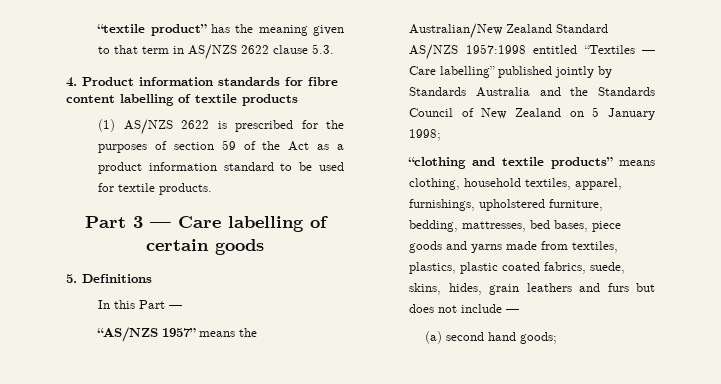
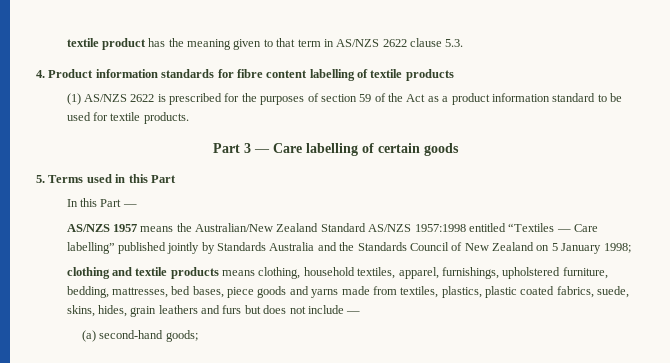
- “textile product” has the meaning given to that term in AS/NZS 2622 clause 5.3.
+ textile product has the meaning given to that term in AS/NZS 2622 clause 5.3.
- 5. Definitions
+ 5. Terms used in this Part
- “AS/NZS 1957” means the Australian/New Zealand Standard AS/NZS 1957:1998 entitled “Textiles — Care labelling” published jointly by Standards Australia and the Standards Council of New Zealand on 5 January 1998;
+ AS/NZS 1957 means the Australian/New Zealand Standard AS/NZS 1957:1998 entitled “Textiles — Care labelling” published jointly by Standards Australia and the Standards Council of New Zealand on 5 January 1998;
- “clothing and textile products” means clothing, household textiles, apparel, furnishings, upholstered furniture, bedding, mattresses, bed bases, piece goods and yarns made from textiles, plastics, plastic coated fabrics, suede, skins, hides, grain leathers and furs but does not include —
+ clothing and textile products means clothing, household textiles, apparel, furnishings, upholstered furniture, bedding, mattresses, bed bases, piece goods and yarns made from textiles, plastics, plastic coated fabrics, suede, skins, hides, grain leathers and furs but does not include —
- (a) second hand goods;
+ (a) second-hand goods;

